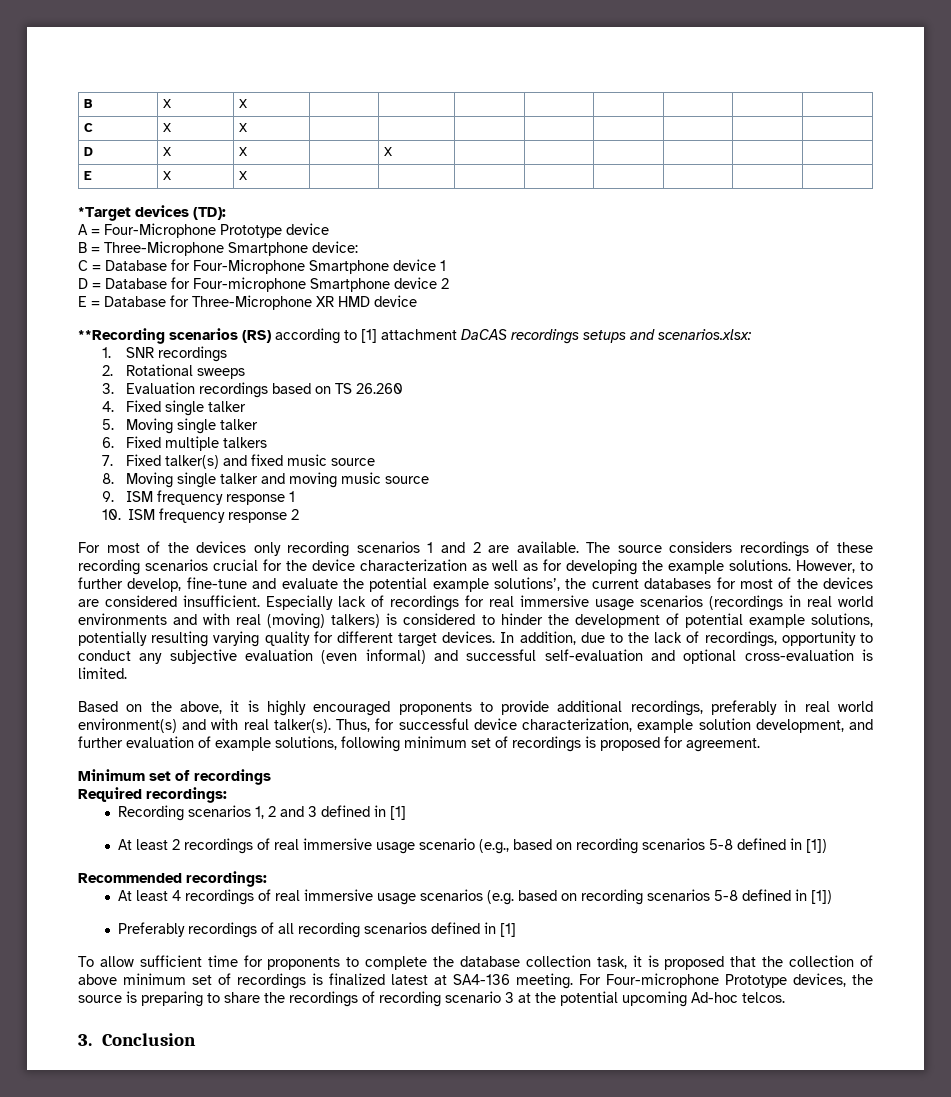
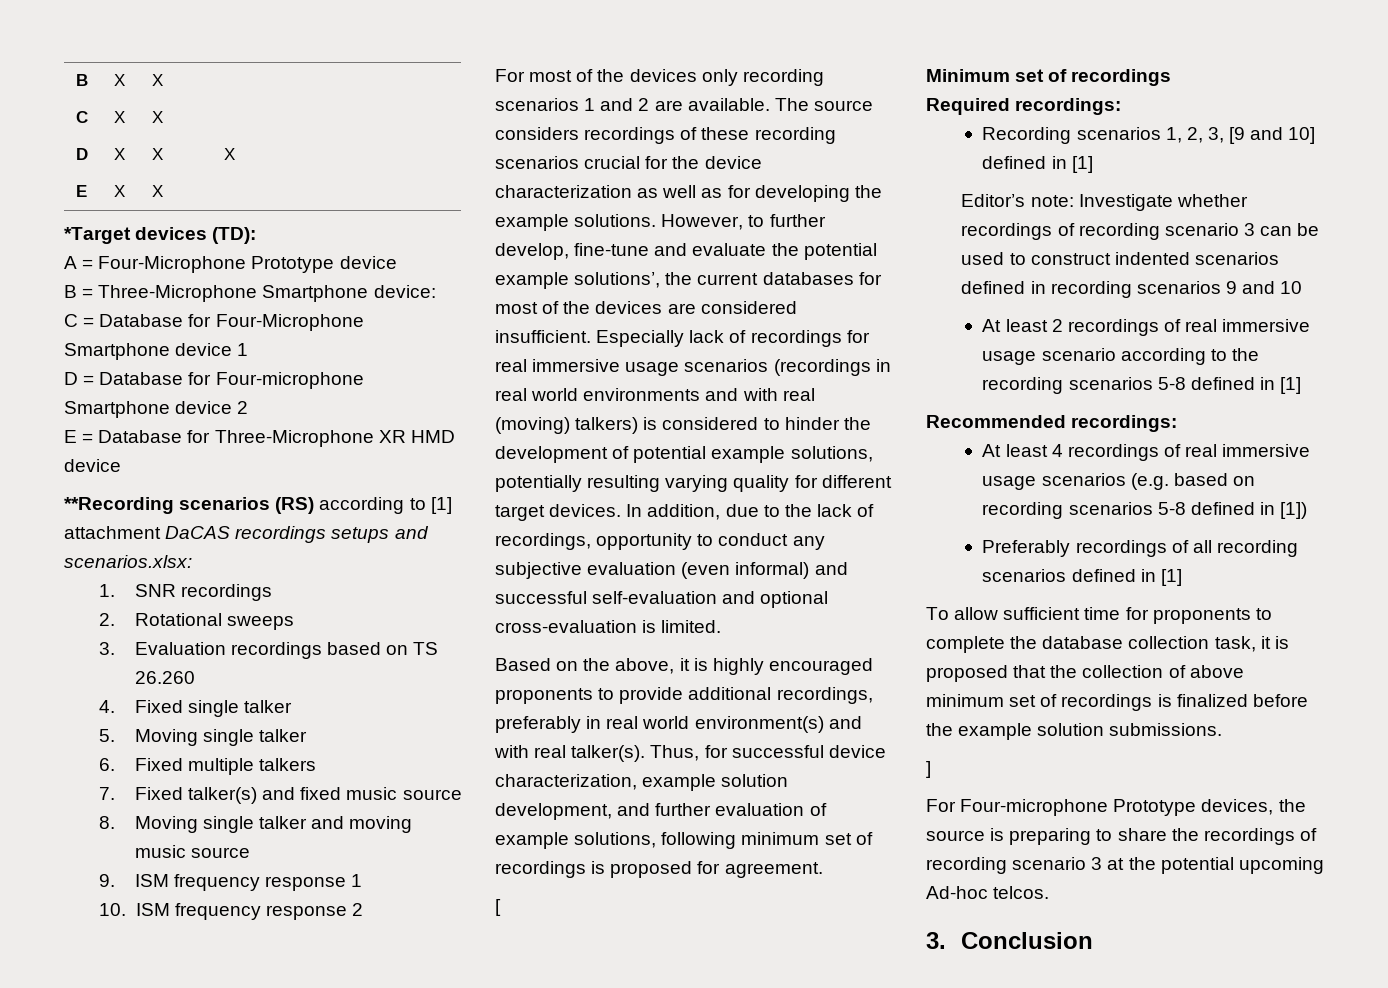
+ [
- Recording scenarios 1, 2 and 3 defined in [1]
+ Recording scenarios 1, 2, 3, [9 and 10] defined in [1]
+ Editor’s note: Investigate whether recordings of recording scenario 3 can be used to construct indented scenarios defined in recording scenarios 9 and 10
- At least 2 recordings of real immersive usage scenario (e.g., based on recording scenarios 5-8 defined in [1])
+ At least 2 recordings of real immersive usage scenario according to the recording scenarios 5-8 defined in [1]
- To allow sufficient time for proponents to complete the database collection task, it is proposed that the collection of above minimum set of recordings is finalized latest at SA4-136 meeting. For Four-microphone Prototype devices, the source is preparing to share the recordings of recording scenario 3 at the potential upcoming Ad-hoc telcos.
+ To allow sufficient time for proponents to complete the database collection task, it is proposed that the collection of above minimum set of recordings is finalized before the example solution submissions.
+ ]
+ For Four-microphone Prototype devices, the source is preparing to share the recordings of recording scenario 3 at the potential upcoming Ad-hoc telcos.

